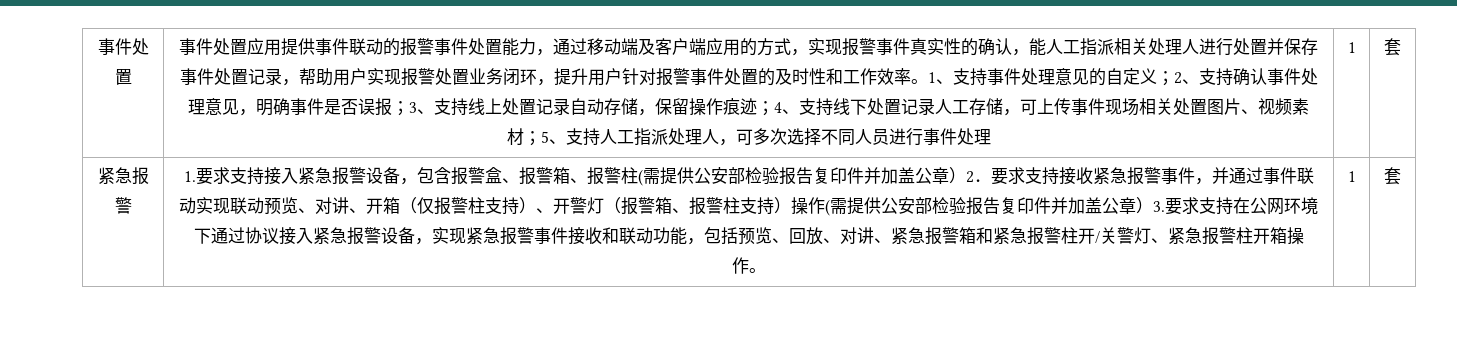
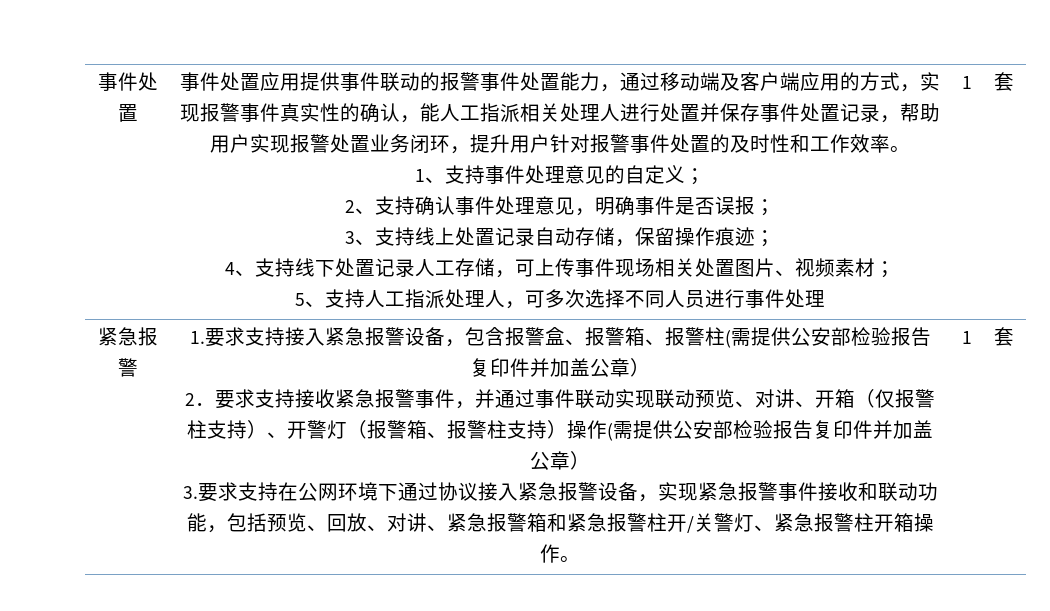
- 事件处置应用提供事件联动的报警事件处置能力，通过移动端及客户端应用的方式，实现报警事件真实性的确认，能人工指派相关处理人进行处置并保存事件处置记录，帮助用户实现报警处置业务闭环，提升用户针对报警事件处置的及时性和工作效率。1、支持事件处理意见的自定义；2、支持确认事件处理意见，明确事件是否误报；3、支持线上处置记录自动存储，保留操作痕迹；4、支持线下处置记录人工存储，可上传事件现场相关处置图片、视频素材；5、支持人工指派处理人，可多次选择不同人员进行事件处理
+ 事件处置应用提供事件联动的报警事件处置能力，通过移动端及客户端应用的方式，实现报警事件真实性的确认，能人工指派相关处理人进行处置并保存事件处置记录，帮助用户实现报警处置业务闭环，提升用户针对报警事件处置的及时性和工作效率。
+ 1、支持事件处理意见的自定义；
+ 2、支持确认事件处理意见，明确事件是否误报；
+ 3、支持线上处置记录自动存储，保留操作痕迹；
+ 4、支持线下处置记录人工存储，可上传事件现场相关处置图片、视频素材；
+ 5、支持人工指派处理人，可多次选择不同人员进行事件处理
- 1.要求支持接入紧急报警设备，包含报警盒、报警箱、报警柱(需提供公安部检验报告复印件并加盖公章）2．要求支持接收紧急报警事件，并通过事件联动实现联动预览、对讲、开箱（仅报警柱支持）、开警灯（报警箱、报警柱支持）操作(需提供公安部检验报告复印件并加盖公章）3.要求支持在公网环境下通过协议接入紧急报警设备，实现紧急报警事件接收和联动功能，包括预览、回放、对讲、紧急报警箱和紧急报警柱开/关警灯、紧急报警柱开箱操作。
+ 1.要求支持接入紧急报警设备，包含报警盒、报警箱、报警柱(需提供公安部检验报告复印件并加盖公章）
+ 2．要求支持接收紧急报警事件，并通过事件联动实现联动预览、对讲、开箱（仅报警柱支持）、开警灯（报警箱、报警柱支持）操作(需提供公安部检验报告复印件并加盖公章）
+ 3.要求支持在公网环境下通过协议接入紧急报警设备，实现紧急报警事件接收和联动功能，包括预览、回放、对讲、紧急报警箱和紧急报警柱开/关警灯、紧急报警柱开箱操作。

